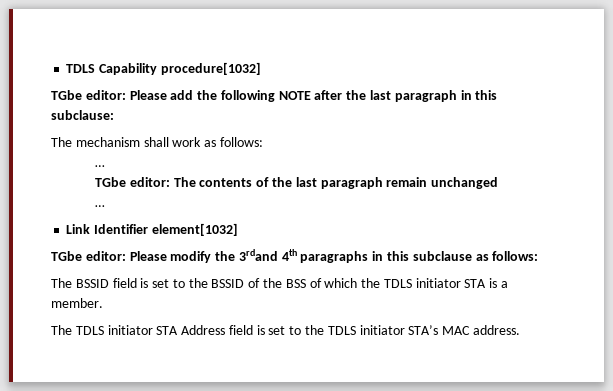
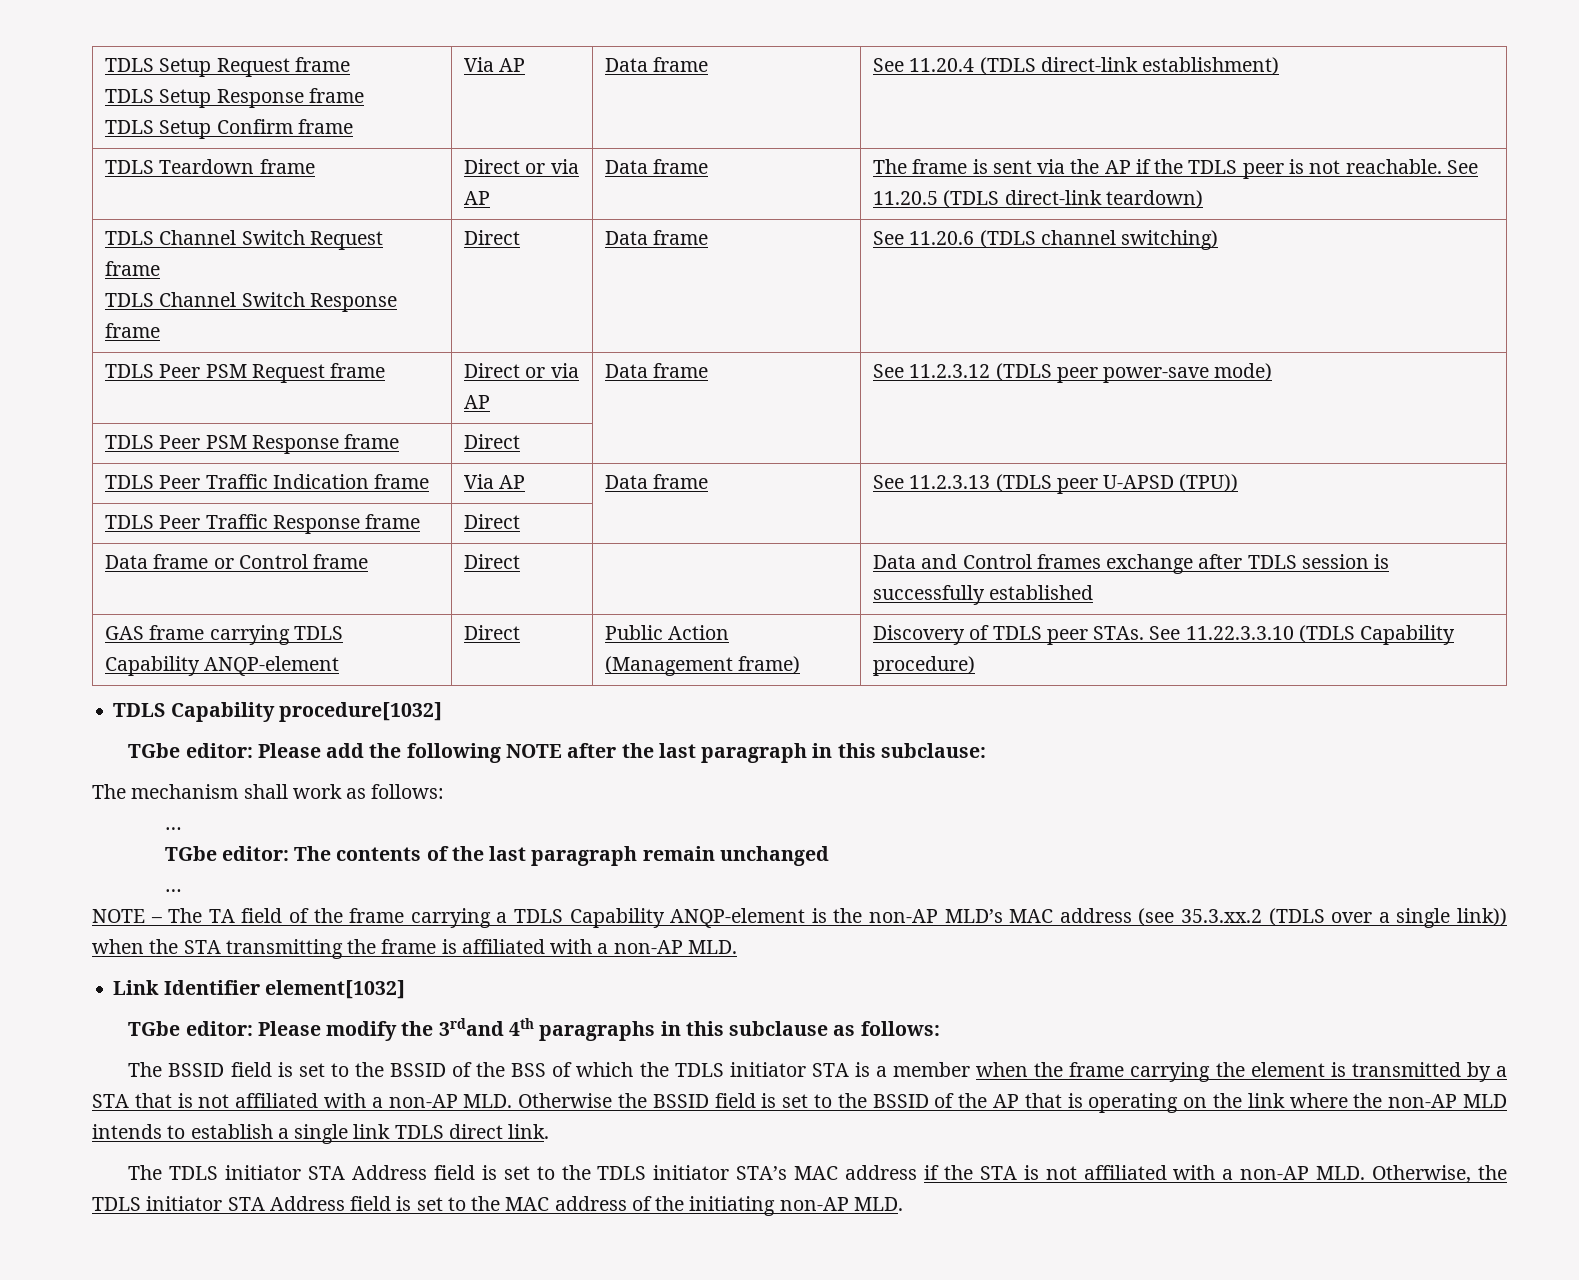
+ TDLS Setup Request frame
+ TDLS Setup Response frame
+ TDLS Setup Confirm frame | Via AP | Data frame | See 11.20.4 (TDLS direct-link establishment)
+ TDLS Teardown frame | Direct or via AP | Data frame | The frame is sent via the AP if the TDLS peer is not reachable. See 11.20.5 (TDLS direct-link teardown)
+ TDLS Channel Switch Request frame
+ TDLS Channel Switch Response frame | Direct | Data frame | See 11.20.6 (TDLS channel switching)
+ TDLS Peer PSM Request frame | Direct or via AP | Data frame | See 11.2.3.12 (TDLS peer power-save mode)
+ TDLS Peer PSM Response frame | Direct | |
+ TDLS Peer Traffic Indication frame | Via AP | Data frame | See 11.2.3.13 (TDLS peer U-APSD (TPU))
+ TDLS Peer Traffic Response frame | Direct | |
+ Data frame or Control frame | Direct | | Data and Control frames exchange after TDLS session is successfully established
+ GAS frame carrying TDLS Capability ANQP-element | Direct | Public Action (Management frame) | Discovery of TDLS peer STAs. See 11.22.3.3.10 (TDLS Capability procedure)
+ NOTE – The TA field of the frame carrying a TDLS Capability ANQP-element is the non-AP MLD’s MAC address (see 35.3.xx.2 (TDLS over a single link)) when the STA transmitting the frame is affiliated with a non-AP MLD.
- The BSSID field is set to the BSSID of the BSS of which the TDLS initiator STA is a member.
+ The BSSID field is set to the BSSID of the BSS of which the TDLS initiator STA is a member when the frame carrying the element is transmitted by a STA that is not affiliated with a non-AP MLD. Otherwise the BSSID field is set to the BSSID of the AP that is operating on the link where the non-AP MLD intends to establish a single link TDLS direct link.
- The TDLS initiator STA Address field is set to the TDLS initiator STA’s MAC address.
+ The TDLS initiator STA Address field is set to the TDLS initiator STA’s MAC address if the STA is not affiliated with a non-AP MLD. Otherwise, the TDLS initiator STA Address field is set to the MAC address of the initiating non-AP MLD.

